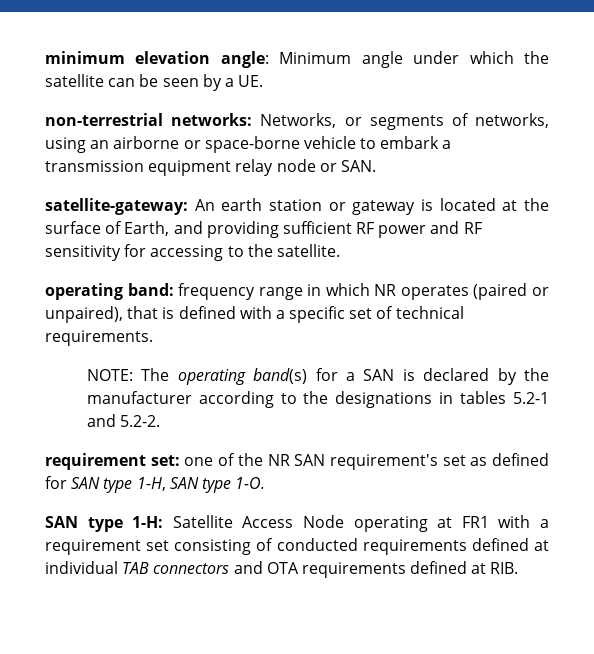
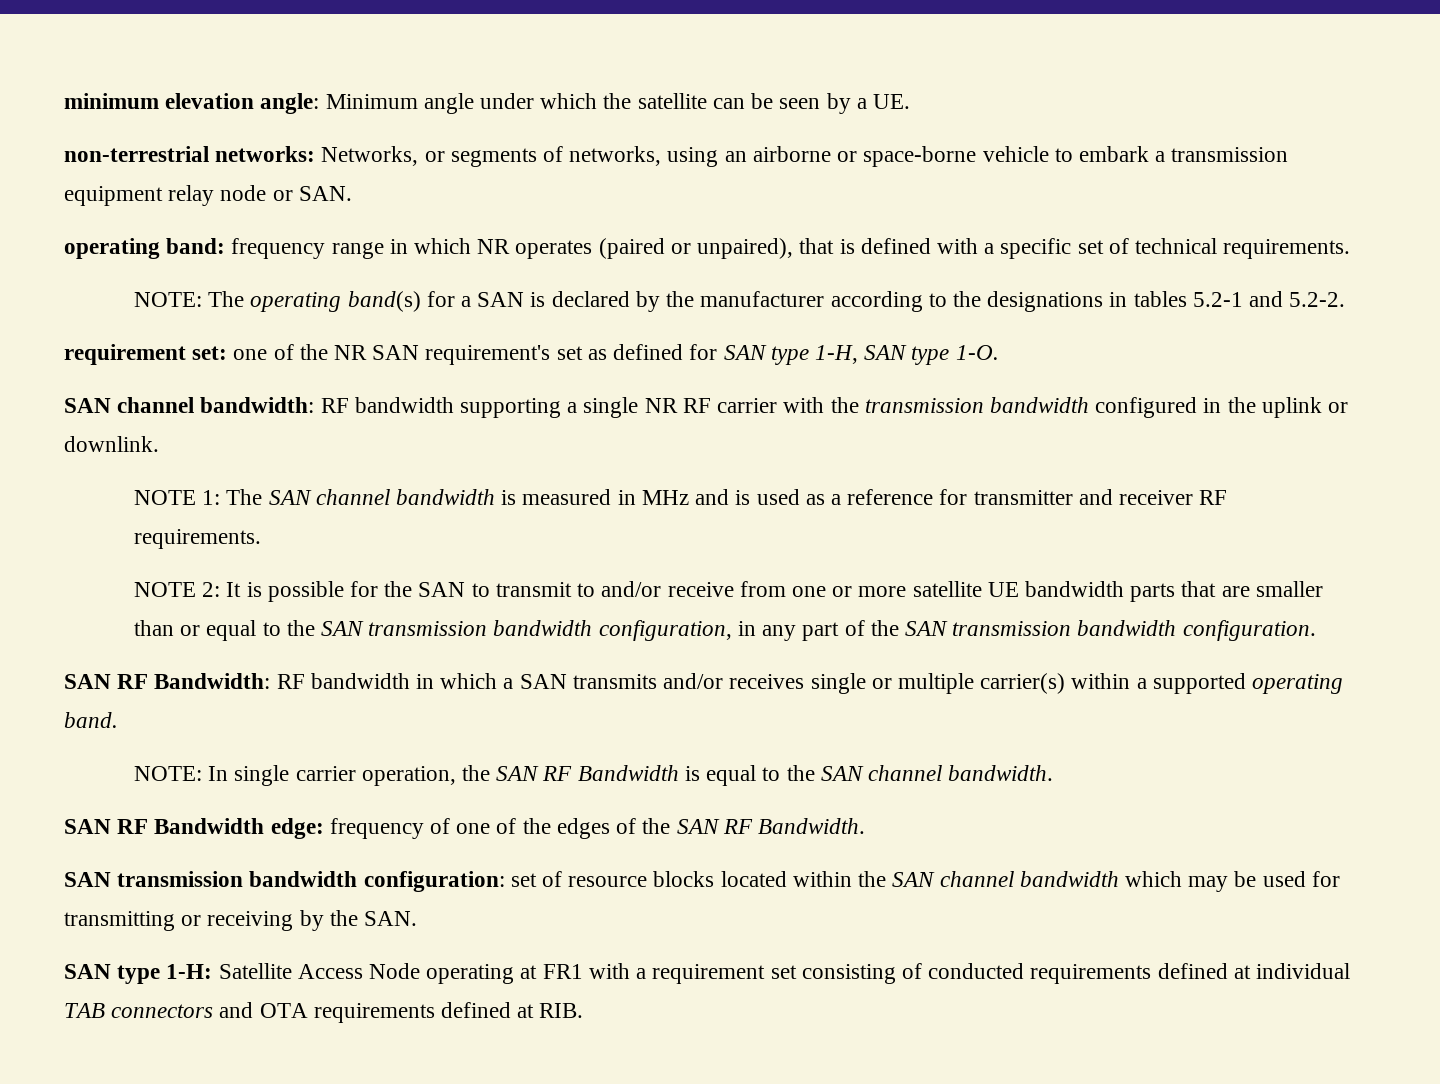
- satellite-gateway: An earth station or gateway is located at the surface of Earth, and providing sufficient RF power and RF sensitivity for accessing to the satellite.
+ SAN channel bandwidth: RF bandwidth supporting a single NR RF carrier with the transmission bandwidth configured in the uplink or downlink.
+ NOTE 1: The SAN channel bandwidth is measured in MHz and is used as a reference for transmitter and receiver RF requirements.
+ NOTE 2: It is possible for the SAN to transmit to and/or receive from one or more satellite UE bandwidth parts that are smaller than or equal to the SAN transmission bandwidth configuration, in any part of the SAN transmission bandwidth configuration.
+ SAN RF Bandwidth: RF bandwidth in which a SAN transmits and/or receives single or multiple carrier(s) within a supported operating band.
+ NOTE: In single carrier operation, the SAN RF Bandwidth is equal to the SAN channel bandwidth.
+ SAN RF Bandwidth edge: frequency of one of the edges of the SAN RF Bandwidth.
+ SAN transmission bandwidth configuration: set of resource blocks located within the SAN channel bandwidth which may be used for transmitting or receiving by the SAN.

